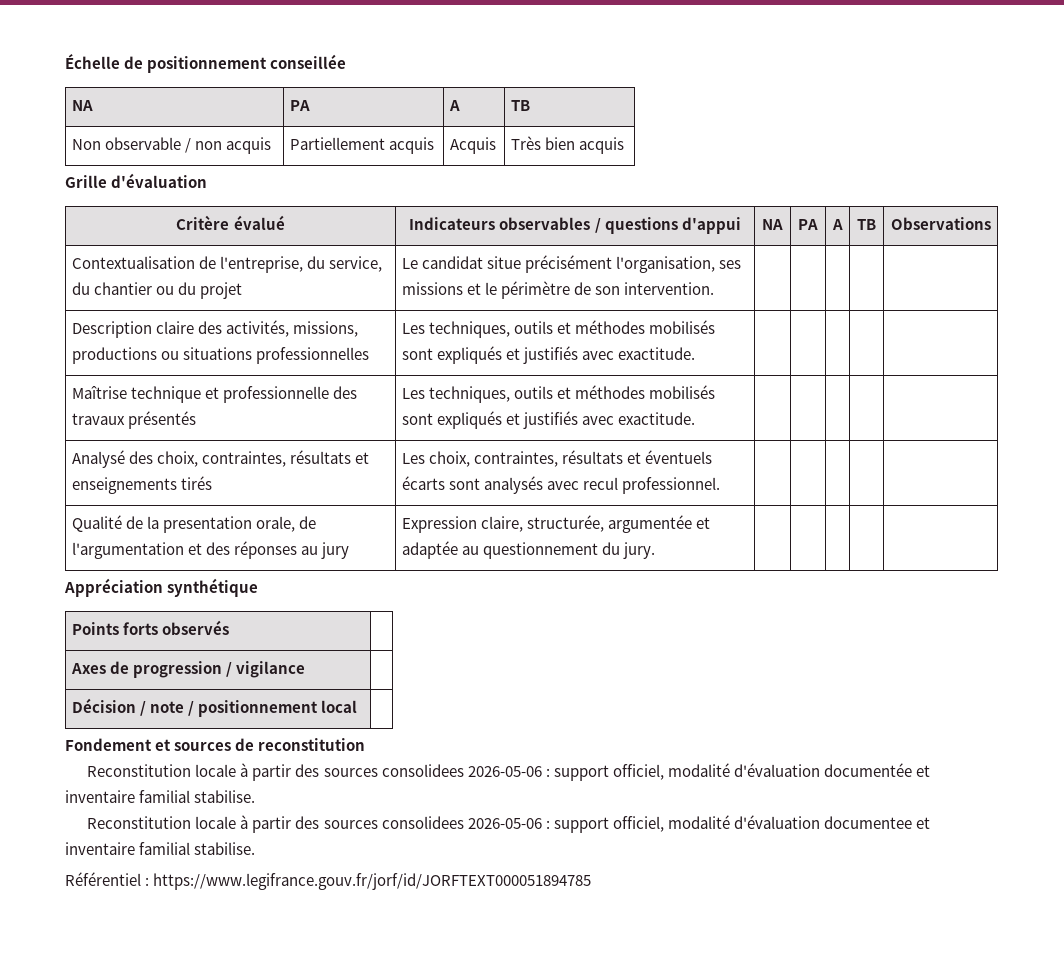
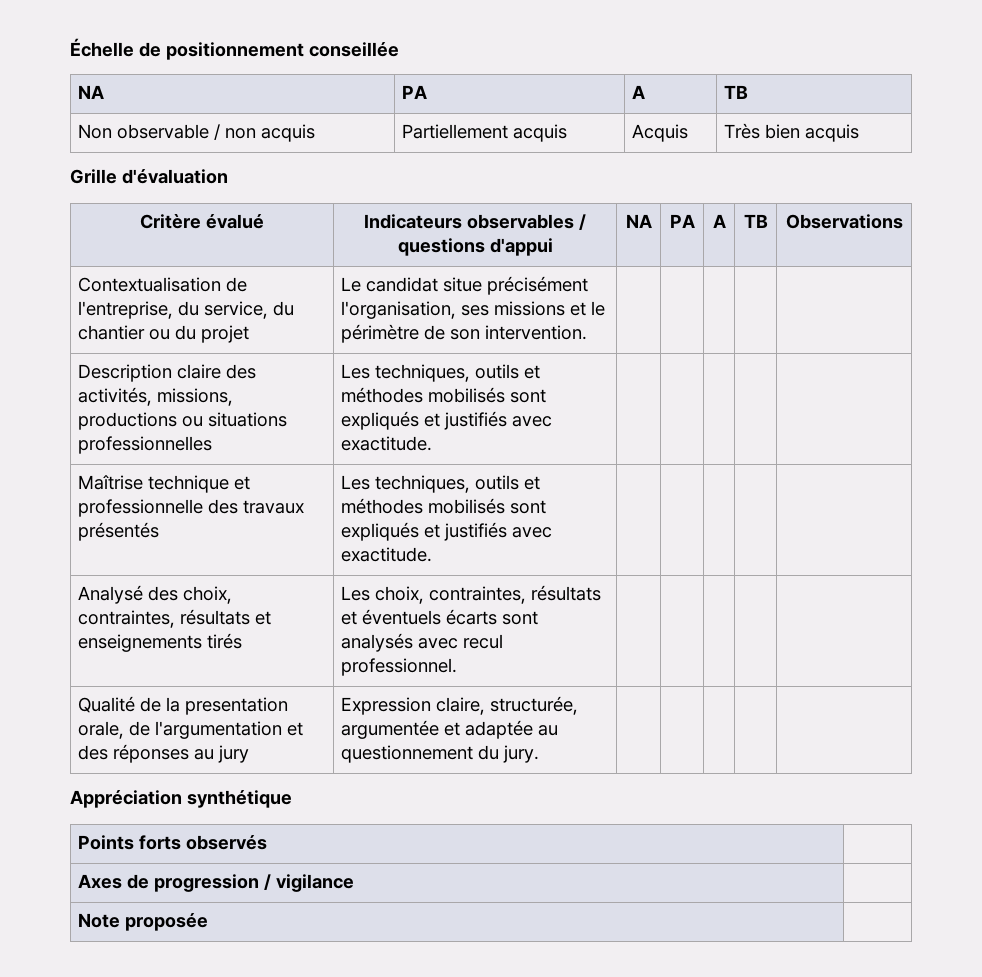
- Décision / note / positionnement local |
- Fondement et sources de reconstitution
- Reconstitution locale à partir des sources consolidees 2026-05-06 : support officiel, modalité d'évaluation documentée et inventaire familial stabilise.
- Reconstitution locale à partir des sources consolidees 2026-05-06 : support officiel, modalité d'évaluation documentee et inventaire familial stabilise.
- Référentiel : https://www.legifrance.gouv.fr/jorf/id/JORFTEXT000051894785
+ Note proposée |

